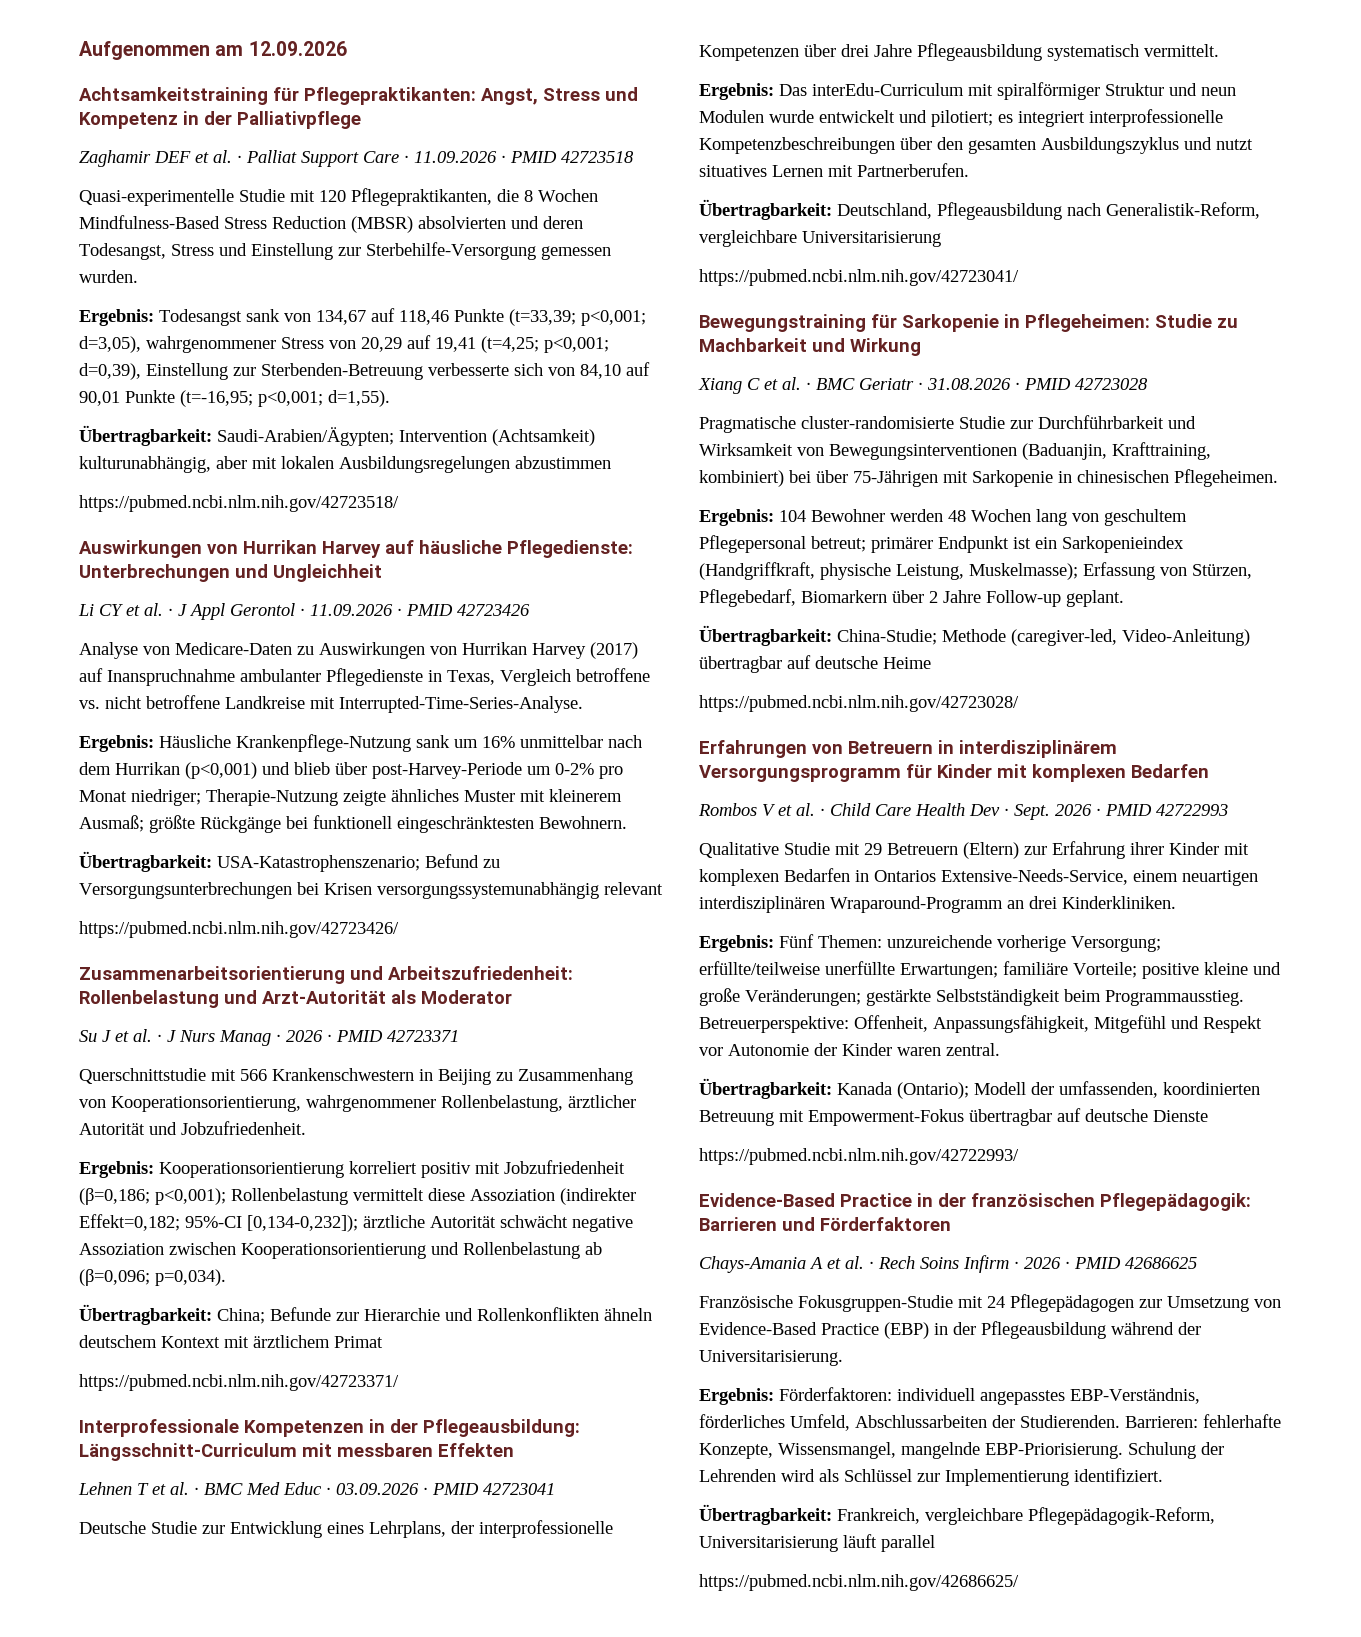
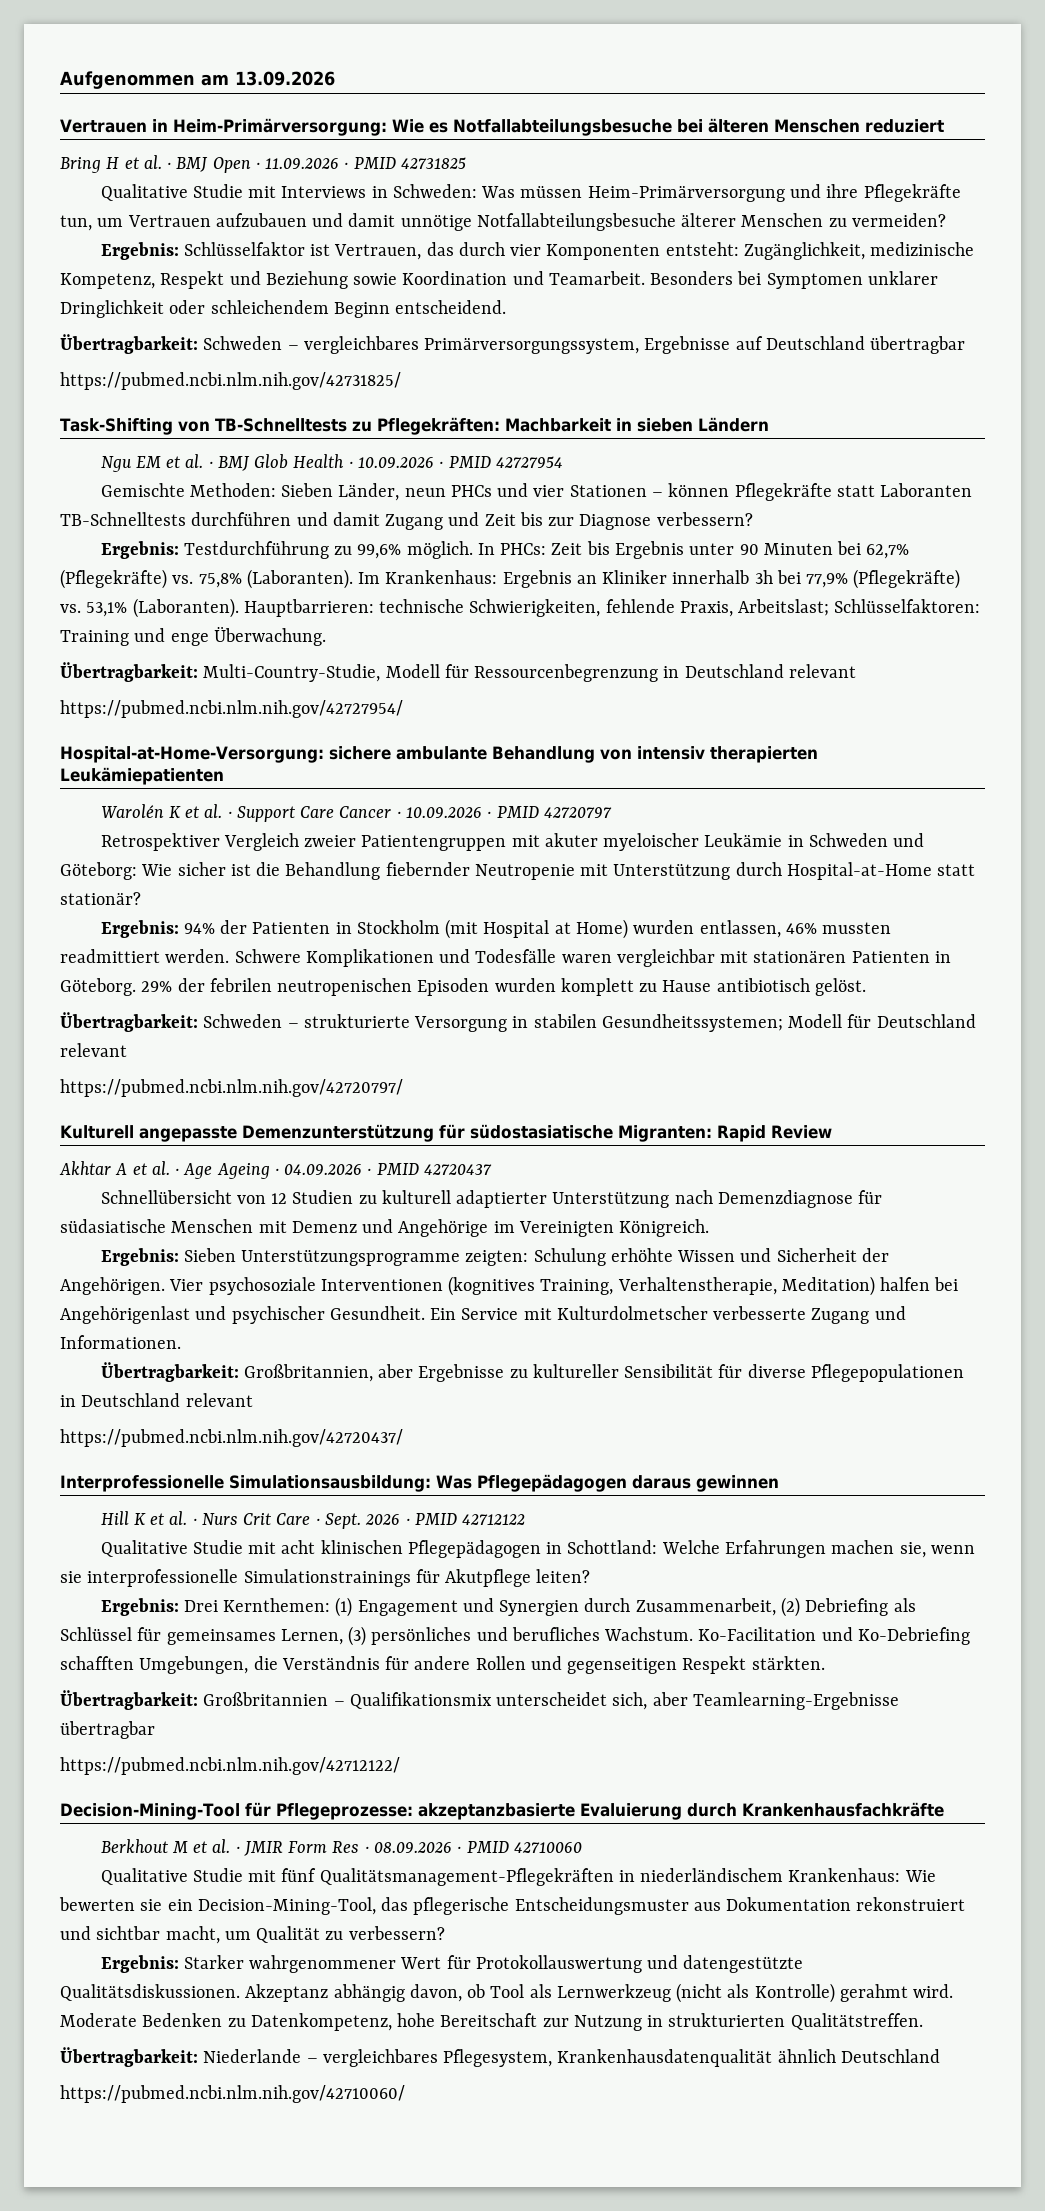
- Aufgenommen am 12.09.2026
- Achtsamkeitstraining für Pflegepraktikanten: Angst, Stress und Kompetenz in der Palliativpflege
- Zaghamir DEF et al. · Palliat Support Care · 11.09.2026 · PMID 42723518
- Quasi-experimentelle Studie mit 120 Pflegepraktikanten, die 8 Wochen Mindfulness-Based Stress Reduction (MBSR) absolvierten und deren Todesangst, Stress und Einstellung zur Sterbehilfe-Versorgung gemessen wurden.
- Ergebnis: Todesangst sank von 134,67 auf 118,46 Punkte (t=33,39; p<0,001; d=3,05), wahrgenommener Stress von 20,29 auf 19,41 (t=4,25; p<0,001; d=0,39), Einstellung zur Sterbenden-Betreuung verbesserte sich von 84,10 auf 90,01 Punkte (t=-16,95; p<0,001; d=1,55).
- Übertragbarkeit: Saudi-Arabien/Ägypten; Intervention (Achtsamkeit) kulturunabhängig, aber mit lokalen Ausbildungsregelungen abzustimmen
- https://pubmed.ncbi.nlm.nih.gov/42723518/
- Auswirkungen von Hurrikan Harvey auf häusliche Pflegedienste: Unterbrechungen und Ungleichheit
- Li CY et al. · J Appl Gerontol · 11.09.2026 · PMID 42723426
- Analyse von Medicare-Daten zu Auswirkungen von Hurrikan Harvey (2017) auf Inanspruchnahme ambulanter Pflegedienste in Texas, Vergleich betroffene vs. nicht betroffene Landkreise mit Interrupted-Time-Series-Analyse.
- Ergebnis: Häusliche Krankenpflege-Nutzung sank um 16% unmittelbar nach dem Hurrikan (p<0,001) und blieb über post-Harvey-Periode um 0-2% pro Monat niedriger; Therapie-Nutzung zeigte ähnliches Muster mit kleinerem Ausmaß; größte Rückgänge bei funktionell eingeschränktesten Bewohnern.
- Übertragbarkeit: USA-Katastrophenszenario; Befund zu Versorgungsunterbrechungen bei Krisen versorgungssystemunabhängig relevant
- https://pubmed.ncbi.nlm.nih.gov/42723426/
- Zusammenarbeitsorientierung und Arbeitszufriedenheit: Rollenbelastung und Arzt-Autorität als Moderator
- Su J et al. · J Nurs Manag · 2026 · PMID 42723371
- Querschnittstudie mit 566 Krankenschwestern in Beijing zu Zusammenhang von Kooperationsorientierung, wahrgenommener Rollenbelastung, ärztlicher Autorität und Jobzufriedenheit.
- Ergebnis: Kooperationsorientierung korreliert positiv mit Jobzufriedenheit (β=0,186; p<0,001); Rollenbelastung vermittelt diese Assoziation (indirekter Effekt=0,182; 95%-CI [0,134-0,232]); ärztliche Autorität schwächt negative Assoziation zwischen Kooperationsorientierung und Rollenbelastung ab (β=0,096; p=0,034).
- Übertragbarkeit: China; Befunde zur Hierarchie und Rollenkonflikten ähneln deutschem Kontext mit ärztlichem Primat
- https://pubmed.ncbi.nlm.nih.gov/42723371/
- Interprofessionale Kompetenzen in der Pflegeausbildung: Längsschnitt-Curriculum mit messbaren Effekten
- Lehnen T et al. · BMC Med Educ · 03.09.2026 · PMID 42723041
- Deutsche Studie zur Entwicklung eines Lehrplans, der interprofessionelle Kompetenzen über drei Jahre Pflegeausbildung systematisch vermittelt.
- Ergebnis: Das interEdu-Curriculum mit spiralförmiger Struktur und neun Modulen wurde entwickelt und pilotiert; es integriert interprofessionelle Kompetenzbeschreibungen über den gesamten Ausbildungszyklus und nutzt situatives Lernen mit Partnerberufen.
- Übertragbarkeit: Deutschland, Pflegeausbildung nach Generalistik-Reform, vergleichbare Universitarisierung
- https://pubmed.ncbi.nlm.nih.gov/42723041/
- Bewegungstraining für Sarkopenie in Pflegeheimen: Studie zu Machbarkeit und Wirkung
- Xiang C et al. · BMC Geriatr · 31.08.2026 · PMID 42723028
- Pragmatische cluster-randomisierte Studie zur Durchführbarkeit und Wirksamkeit von Bewegungsinterventionen (Baduanjin, Krafttraining, kombiniert) bei über 75-Jährigen mit Sarkopenie in chinesischen Pflegeheimen.
- Ergebnis: 104 Bewohner werden 48 Wochen lang von geschultem Pflegepersonal betreut; primärer Endpunkt ist ein Sarkopenieindex (Handgriffkraft, physische Leistung, Muskelmasse); Erfassung von Stürzen, Pflegebedarf, Biomarkern über 2 Jahre Follow-up geplant.
- Übertragbarkeit: China-Studie; Methode (caregiver-led, Video-Anleitung) übertragbar auf deutsche Heime
- https://pubmed.ncbi.nlm.nih.gov/42723028/
- Erfahrungen von Betreuern in interdisziplinärem Versorgungsprogramm für Kinder mit komplexen Bedarfen
- Rombos V et al. · Child Care Health Dev · Sept.
+ Aufgenommen am 13.09.2026
+ Vertrauen in Heim-Primärversorgung: Wie es Notfallabteilungsbesuche bei älteren Menschen reduziert
+ Bring H et al. · BMJ Open · 11.09.2026 · PMID 42731825
+ Qualitative Studie mit Interviews in Schweden: Was müssen Heim-Primärversorgung und ihre Pflegekräfte tun, um Vertrauen aufzubauen und damit unnötige Notfallabteilungsbesuche älterer Menschen zu vermeiden?
+ Ergebnis: Schlüsselfaktor ist Vertrauen, das durch vier Komponenten entsteht: Zugänglichkeit, medizinische Kompetenz, Respekt und Beziehung sowie Koordination und Teamarbeit. Besonders bei Symptomen unklarer Dringlichkeit oder schleichendem Beginn entscheidend.
+ Übertragbarkeit: Schweden – vergleichbares Primärversorgungssystem, Ergebnisse auf Deutschland übertragbar
+ https://pubmed.ncbi.nlm.nih.gov/42731825/
+ Task-Shifting von TB-Schnelltests zu Pflegekräften: Machbarkeit in sieben Ländern
+ Ngu EM et al. · BMJ Glob Health · 10.09.2026 · PMID 42727954
+ Gemischte Methoden: Sieben Länder, neun PHCs und vier Stationen – können Pflegekräfte statt Laboranten TB-Schnelltests durchführen und damit Zugang und Zeit bis zur Diagnose verbessern?
+ Ergebnis: Testdurchführung zu 99,6% möglich. In PHCs: Zeit bis Ergebnis unter 90 Minuten bei 62,7% (Pflegekräfte) vs. 75,8% (Laboranten). Im Krankenhaus: Ergebnis an Kliniker innerhalb 3h bei 77,9% (Pflegekräfte) vs. 53,1% (Laboranten). Hauptbarrieren: technische Schwierigkeiten, fehlende Praxis, Arbeitslast; Schlüsselfaktoren: Training und enge Überwachung.
+ Übertragbarkeit: Multi-Country-Studie, Modell für Ressourcenbegrenzung in Deutschland relevant
+ https://pubmed.ncbi.nlm.nih.gov/42727954/
+ Hospital-at-Home-Versorgung: sichere ambulante Behandlung von intensiv therapierten Leukämiepatienten
+ Warolén K et al. · Support Care Cancer · 10.09.2026 · PMID 42720797
+ Retrospektiver Vergleich zweier Patientengruppen mit akuter myeloischer Leukämie in Schweden und Göteborg: Wie sicher ist die Behandlung fiebernder Neutropenie mit Unterstützung durch Hospital-at-Home statt stationär?
+ Ergebnis: 94% der Patienten in Stockholm (mit Hospital at Home) wurden entlassen, 46% mussten readmittiert werden. Schwere Komplikationen und Todesfälle waren vergleichbar mit stationären Patienten in Göteborg. 29% der febrilen neutropenischen Episoden wurden komplett zu Hause antibiotisch gelöst.
+ Übertragbarkeit: Schweden – strukturierte Versorgung in stabilen Gesundheitssystemen; Modell für Deutschland relevant
+ https://pubmed.ncbi.nlm.nih.gov/42720797/
+ Kulturell angepasste Demenzunterstützung für südostasiatische Migranten: Rapid Review
+ Akhtar A et al. · Age Ageing · 04.09.2026 · PMID 42720437
+ Schnellübersicht von 12 Studien zu kulturell adaptierter Unterstützung nach Demenzdiagnose für südasiatische Menschen mit Demenz und Angehörige im Vereinigten Königreich.
+ Ergebnis: Sieben Unterstützungsprogramme zeigten: Schulung erhöhte Wissen und Sicherheit der Angehörigen. Vier psychosoziale Interventionen (kognitives Training, Verhaltenstherapie, Meditation) halfen bei Angehörigenlast und psychischer Gesundheit. Ein Service mit Kulturdolmetscher verbesserte Zugang und Informationen.
+ Übertragbarkeit: Großbritannien, aber Ergebnisse zu kultureller Sensibilität für diverse Pflegepopulationen in Deutschland relevant
+ https://pubmed.ncbi.nlm.nih.gov/42720437/
+ Interprofessionelle Simulationsausbildung: Was Pflegepädagogen daraus gewinnen
+ Hill K et al. · Nurs Crit Care · Sept.
- 2026 · PMID 42722993
- Qualitative Studie mit 29 Betreuern (Eltern) zur Erfahrung ihrer Kinder mit komplexen Bedarfen in Ontarios Extensive-Needs-Service, einem neuartigen interdisziplinären Wraparound-Programm an drei Kinderkliniken.
- Ergebnis: Fünf Themen: unzureichende vorherige Versorgung; erfüllte/teilweise unerfüllte Erwartungen; familiäre Vorteile; positive kleine und große Veränderungen; gestärkte Selbstständigkeit beim Programmausstieg. Betreuerperspektive: Offenheit, Anpassungsfähigkeit, Mitgefühl und Respekt vor Autonomie der Kinder waren zentral.
- Übertragbarkeit: Kanada (Ontario); Modell der umfassenden, koordinierten Betreuung mit Empowerment-Fokus übertragbar auf deutsche Dienste
- https://pubmed.ncbi.nlm.nih.gov/42722993/
- Evidence-Based Practice in der französischen Pflegepädagogik: Barrieren und Förderfaktoren
- Chays-Amania A et al. · Rech Soins Infirm · 2026 · PMID 42686625
- Französische Fokusgruppen-Studie mit 24 Pflegepädagogen zur Umsetzung von Evidence-Based Practice (EBP) in der Pflegeausbildung während der Universitarisierung.
- Ergebnis: Förderfaktoren: individuell angepasstes EBP-Verständnis, förderliches Umfeld, Abschlussarbeiten der Studierenden. Barrieren: fehlerhafte Konzepte, Wissensmangel, mangelnde EBP-Priorisierung. Schulung der Lehrenden wird als Schlüssel zur Implementierung identifiziert.
- Übertragbarkeit: Frankreich, vergleichbare Pflegepädagogik-Reform, Universitarisierung läuft parallel
- https://pubmed.ncbi.nlm.nih.gov/42686625/
+ 2026 · PMID 42712122
+ Qualitative Studie mit acht klinischen Pflegepädagogen in Schottland: Welche Erfahrungen machen sie, wenn sie interprofessionelle Simulationstrainings für Akutpflege leiten?
+ Ergebnis: Drei Kernthemen: (1) Engagement und Synergien durch Zusammenarbeit, (2) Debriefing als Schlüssel für gemeinsames Lernen, (3) persönliches und berufliches Wachstum. Ko-Facilitation und Ko-Debriefing schafften Umgebungen, die Verständnis für andere Rollen und gegenseitigen Respekt stärkten.
+ Übertragbarkeit: Großbritannien – Qualifikationsmix unterscheidet sich, aber Teamlearning-Ergebnisse übertragbar
+ https://pubmed.ncbi.nlm.nih.gov/42712122/
+ Decision-Mining-Tool für Pflegeprozesse: akzeptanzbasierte Evaluierung durch Krankenhausfachkräfte
+ Berkhout M et al. · JMIR Form Res · 08.09.2026 · PMID 42710060
+ Qualitative Studie mit fünf Qualitätsmanagement-Pflegekräften in niederländischem Krankenhaus: Wie bewerten sie ein Decision-Mining-Tool, das pflegerische Entscheidungsmuster aus Dokumentation rekonstruiert und sichtbar macht, um Qualität zu verbessern?
+ Ergebnis: Starker wahrgenommener Wert für Protokollauswertung und datengestützte Qualitätsdiskussionen. Akzeptanz abhängig davon, ob Tool als Lernwerkzeug (nicht als Kontrolle) gerahmt wird. Moderate Bedenken zu Datenkompetenz, hohe Bereitschaft zur Nutzung in strukturierten Qualitätstreffen.
+ Übertragbarkeit: Niederlande – vergleichbares Pflegesystem, Krankenhausdatenqualität ähnlich Deutschland
+ https://pubmed.ncbi.nlm.nih.gov/42710060/

